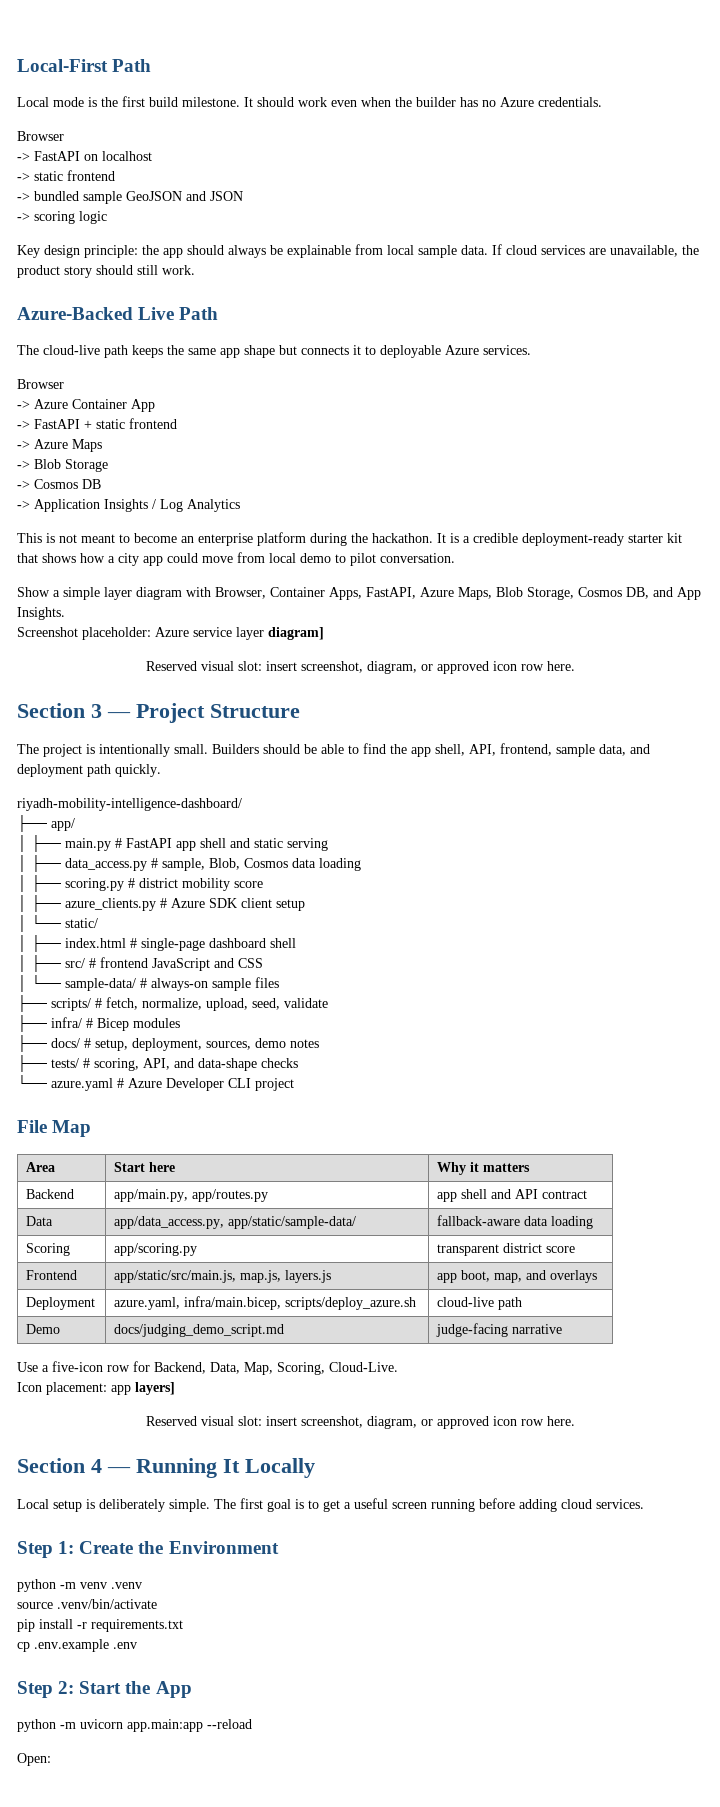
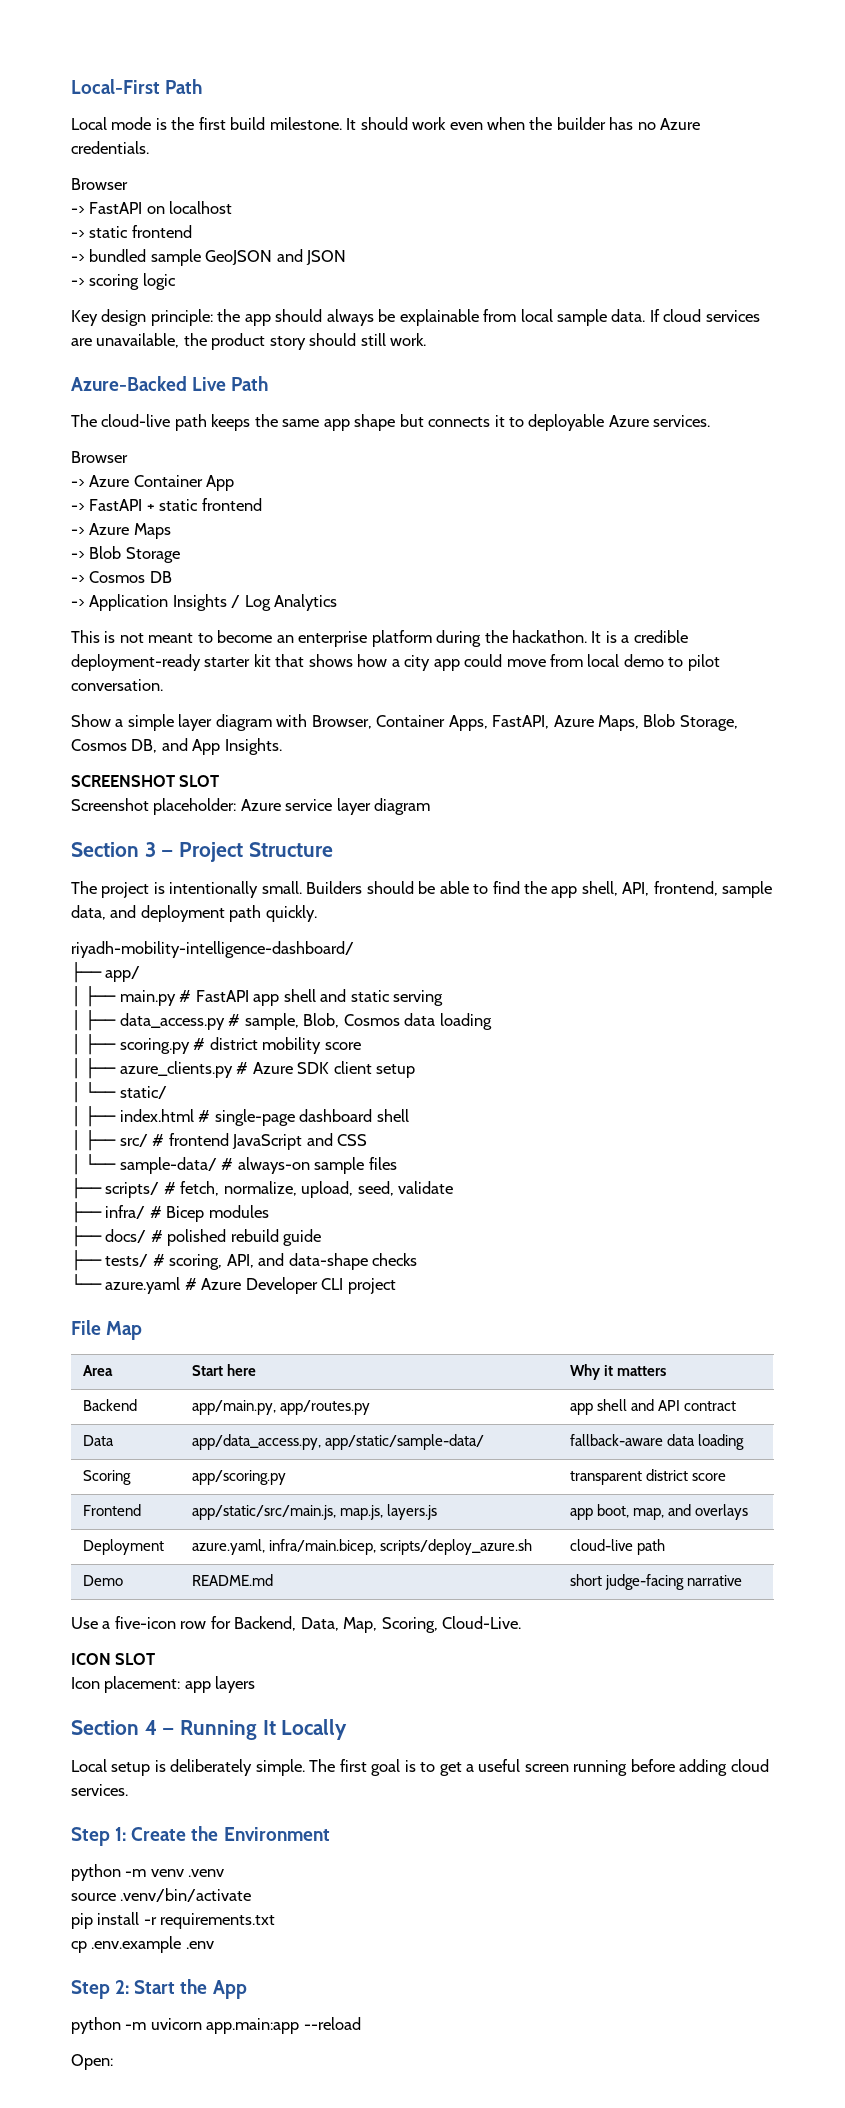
+ SCREENSHOT SLOT
- Screenshot placeholder: Azure service layer diagram]
- Reserved visual slot: insert screenshot, diagram, or approved icon row here.
+ Screenshot placeholder: Azure service layer diagram
- ├── docs/ # setup, deployment, sources, demo notes
+ ├── docs/ # polished rebuild guide
- Demo | docs/judging_demo_script.md | judge-facing narrative
+ Demo | README.md | short judge-facing narrative
+ ICON SLOT
- Icon placement: app layers]
- Reserved visual slot: insert screenshot, diagram, or approved icon row here.
+ Icon placement: app layers

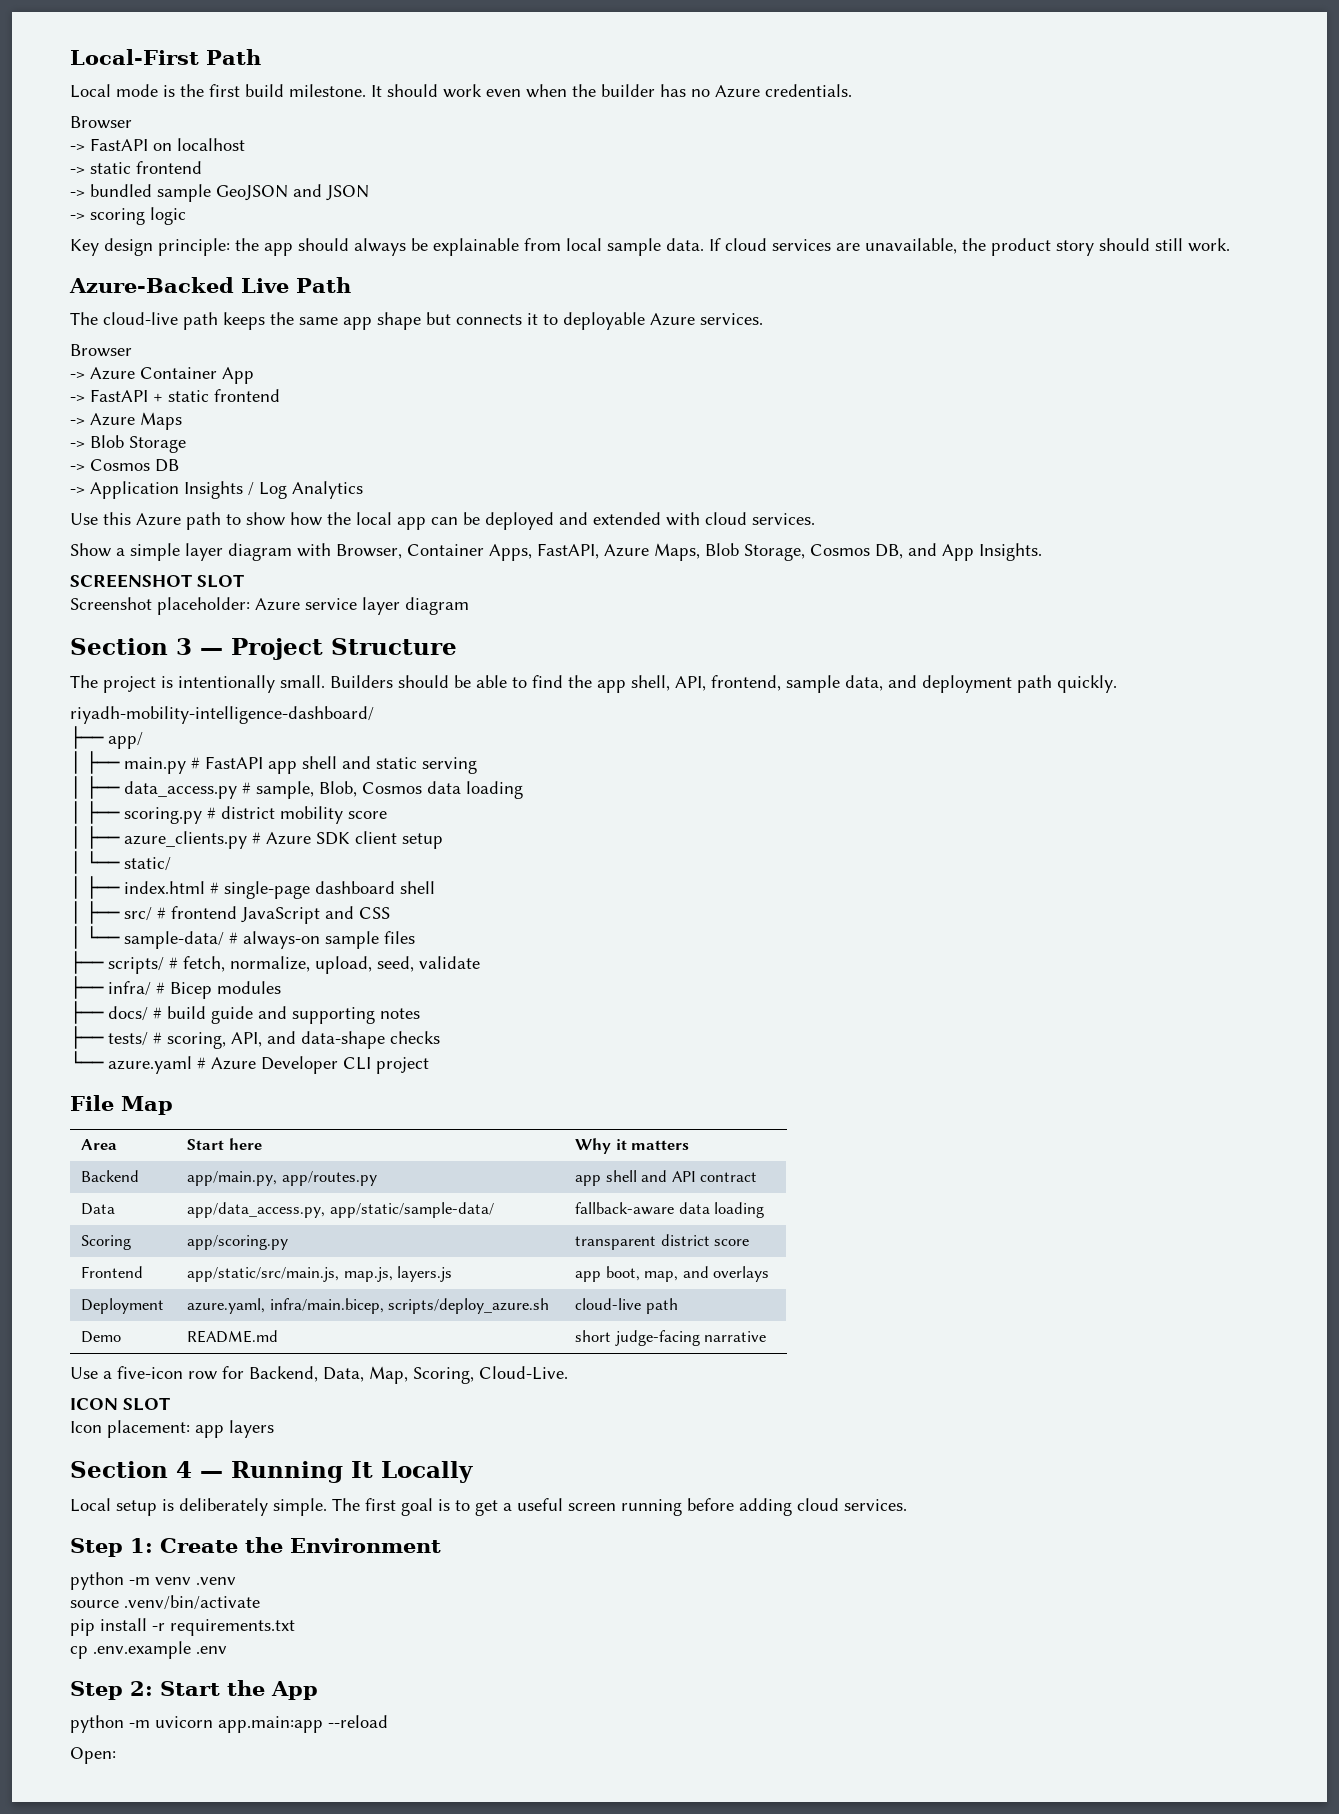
- This is not meant to become an enterprise platform during the hackathon. It is a credible deployment-ready starter kit that shows how a city app could move from local demo to pilot conversation.
+ Use this Azure path to show how the local app can be deployed and extended with cloud services.
- ├── docs/ # polished rebuild guide
+ ├── docs/ # build guide and supporting notes

